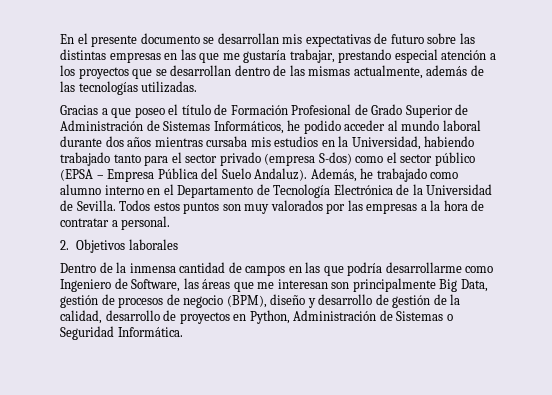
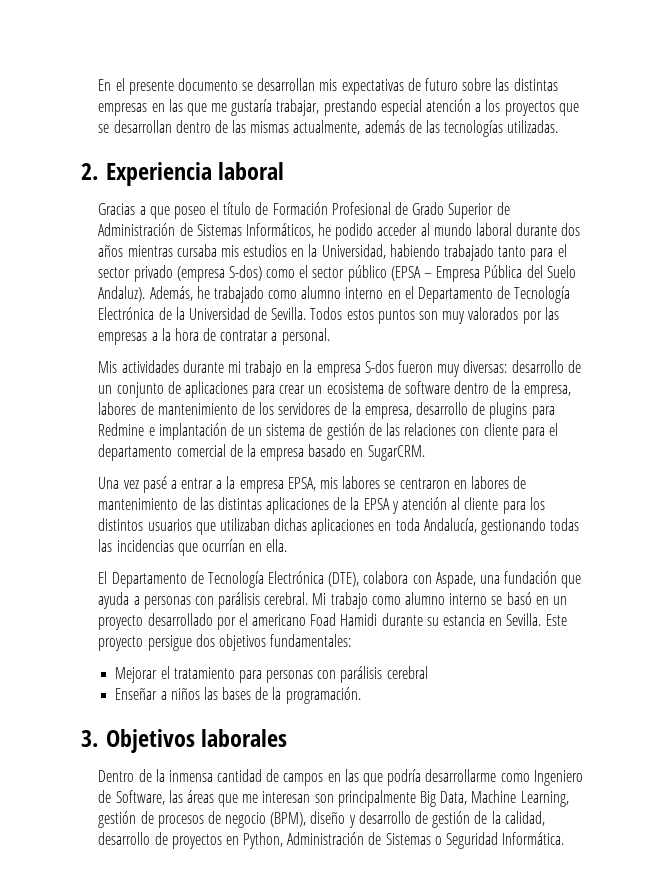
+ 2. Experiencia laboral
- 2. Objetivos laborales
+ Mis actividades durante mi trabajo en la empresa S-dos fueron muy diversas: desarrollo de un conjunto de aplicaciones para crear un ecosistema de software dentro de la empresa, labores de mantenimiento de los servidores de la empresa, desarrollo de plugins para Redmine e implantación de un sistema de gestión de las relaciones con cliente para el departamento comercial de la empresa basado en SugarCRM.
+ Una vez pasé a entrar a la empresa EPSA, mis labores se centraron en labores de mantenimiento de las distintas aplicaciones de la EPSA y atención al cliente para los distintos usuarios que utilizaban dichas aplicaciones en toda Andalucía, gestionando todas las incidencias que ocurrían en ella.
+ El Departamento de Tecnología Electrónica (DTE), colabora con Aspade, una fundación que ayuda a personas con parálisis cerebral. Mi trabajo como alumno interno se basó en un proyecto desarrollado por el americano Foad Hamidi durante su estancia en Sevilla. Este proyecto persigue dos objetivos fundamentales:
+ Mejorar el tratamiento para personas con parálisis cerebral
+ Enseñar a niños las bases de la programación.
+ 3. Objetivos laborales
- Dentro de la inmensa cantidad de campos en las que podría desarrollarme como Ingeniero de Software, las áreas que me interesan son principalmente Big Data, gestión de procesos de negocio (BPM), diseño y desarrollo de gestión de la calidad, desarrollo de proyectos en Python, Administración de Sistemas o Seguridad Informática.
+ Dentro de la inmensa cantidad de campos en las que podría desarrollarme como Ingeniero de Software, las áreas que me interesan son principalmente Big Data, Machine Learning, gestión de procesos de negocio (BPM), diseño y desarrollo de gestión de la calidad, desarrollo de proyectos en Python, Administración de Sistemas o Seguridad Informática.

